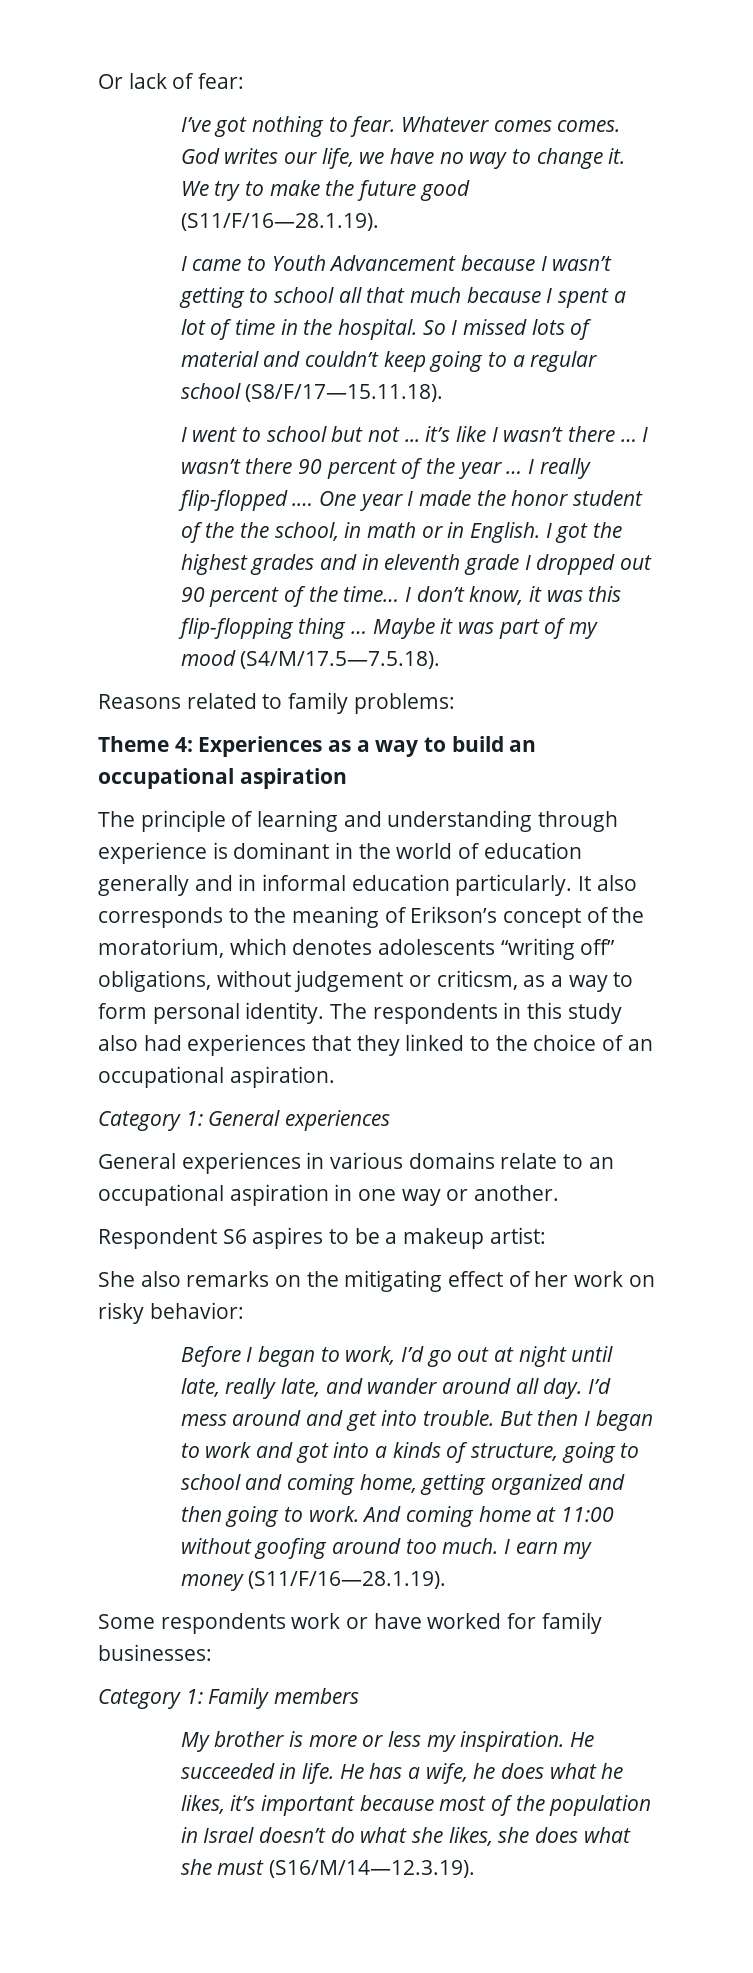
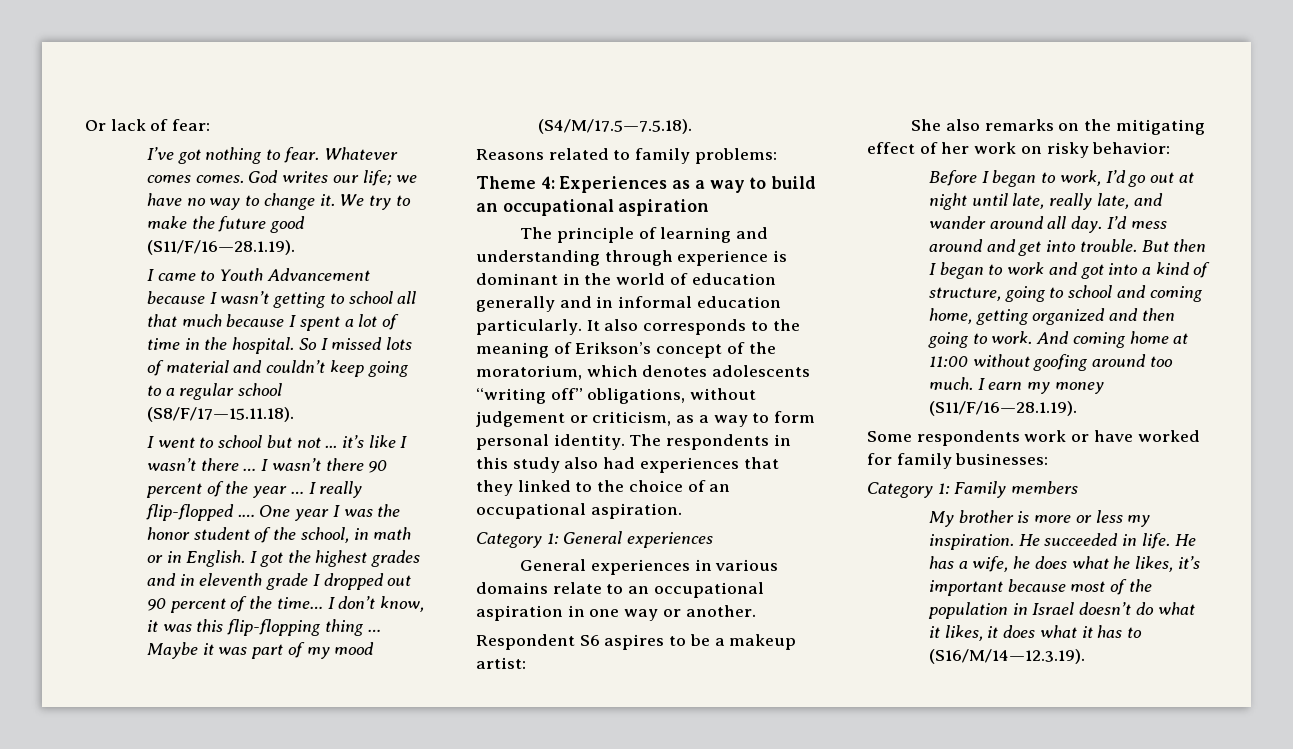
- God writes our life, we have no way to change it.
+ God writes our life; we have no way to change it.
- One year I made the honor student of the the school, in math or in English.
+ One year I was the honor student of the school, in math or in English.
- It also corresponds to the meaning of Erikson’s concept of the moratorium, which denotes adolescents “writing off” obligations, without judgement or criticsm, as a way to form personal identity.
+ It also corresponds to the meaning of Erikson’s concept of the moratorium, which denotes adolescents “writing off” obligations, without judgement or criticism, as a way to form personal identity.
- But then I began to work and got into a kinds of structure, going to school and coming home, getting organized and then going to work.
+ But then I began to work and got into a kind of structure, going to school and coming home, getting organized and then going to work.
- He has a wife, he does what he likes, it’s important because most of the population in Israel doesn’t do what she likes, she does what she must (S16/M/14—12.3.19).
+ He has a wife, he does what he likes, it’s important because most of the population in Israel doesn’t do what it likes, it does what it has to (S16/M/14—12.3.19).

